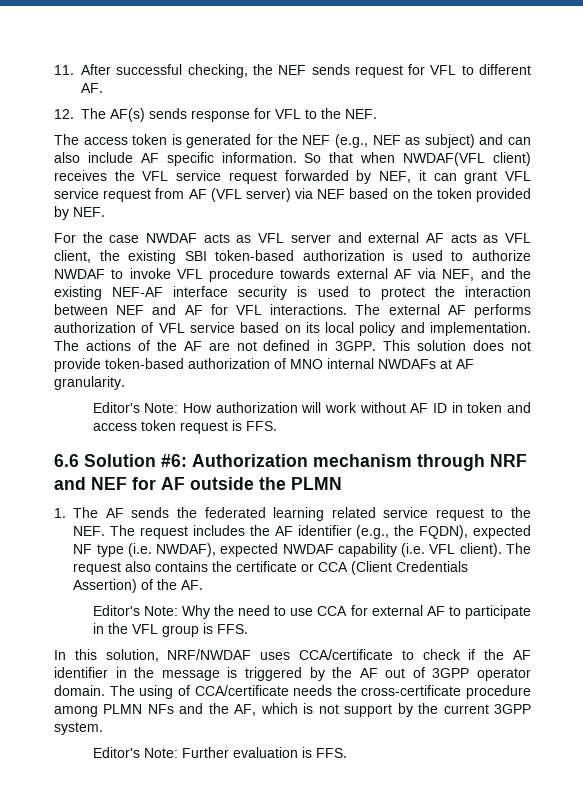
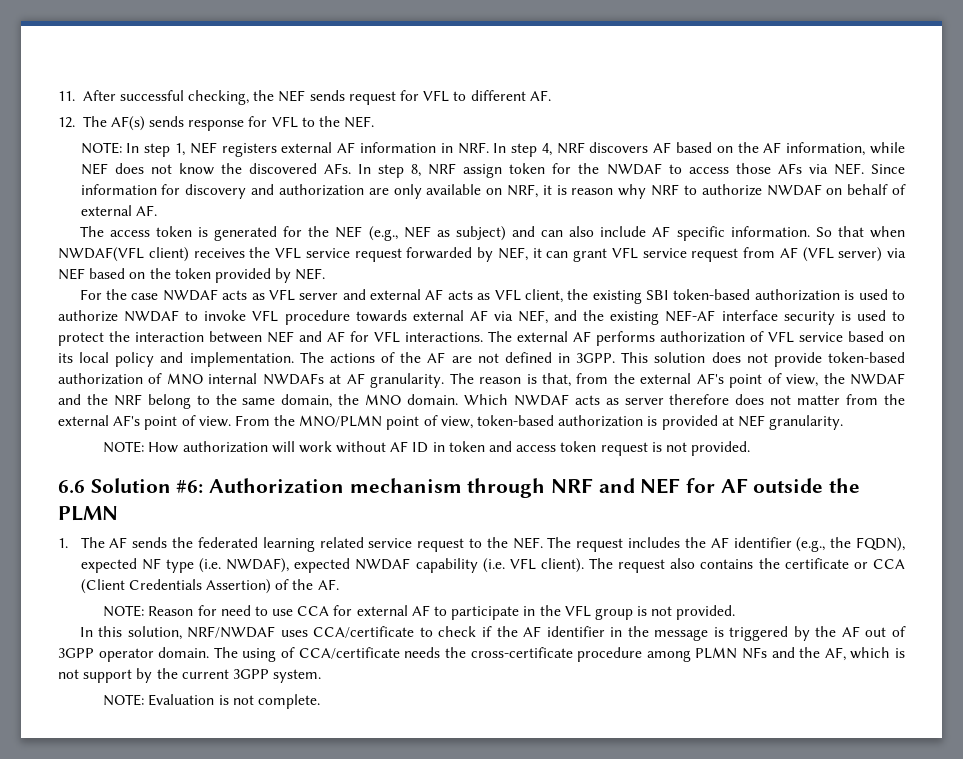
+ NOTE: In step 1, NEF registers external AF information in NRF. In step 4, NRF discovers AF based on the AF information, while NEF does not know the discovered AFs. In step 8, NRF assign token for the NWDAF to access those AFs via NEF. Since information for discovery and authorization are only available on NRF, it is reason why NRF to authorize NWDAF on behalf of external AF.
- This solution does not provide token-based authorization of MNO internal NWDAFs at AF granularity.
- Editor's Note: How authorization will work without AF ID in token and access token request is FFS.
+ This solution does not provide token-based authorization of MNO internal NWDAFs at AF granularity. The reason is that, from the external AF's point of view, the NWDAF and the NRF belong to the same domain, the MNO domain. Which NWDAF acts as server therefore does not matter from the external AF's point of view. From the MNO/PLMN point of view, token-based authorization is provided at NEF granularity.
+ NOTE: How authorization will work without AF ID in token and access token request is not provided.
- Editor's Note: Why the need to use CCA for external AF to participate in the VFL group is FFS.
+ NOTE: Reason for need to use CCA for external AF to participate in the VFL group is not provided.
- Editor's Note: Further evaluation is FFS.
+ NOTE: Evaluation is not complete.

